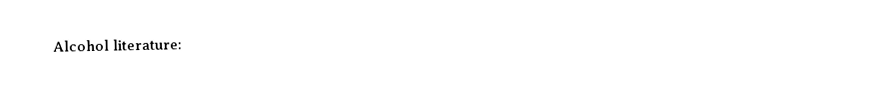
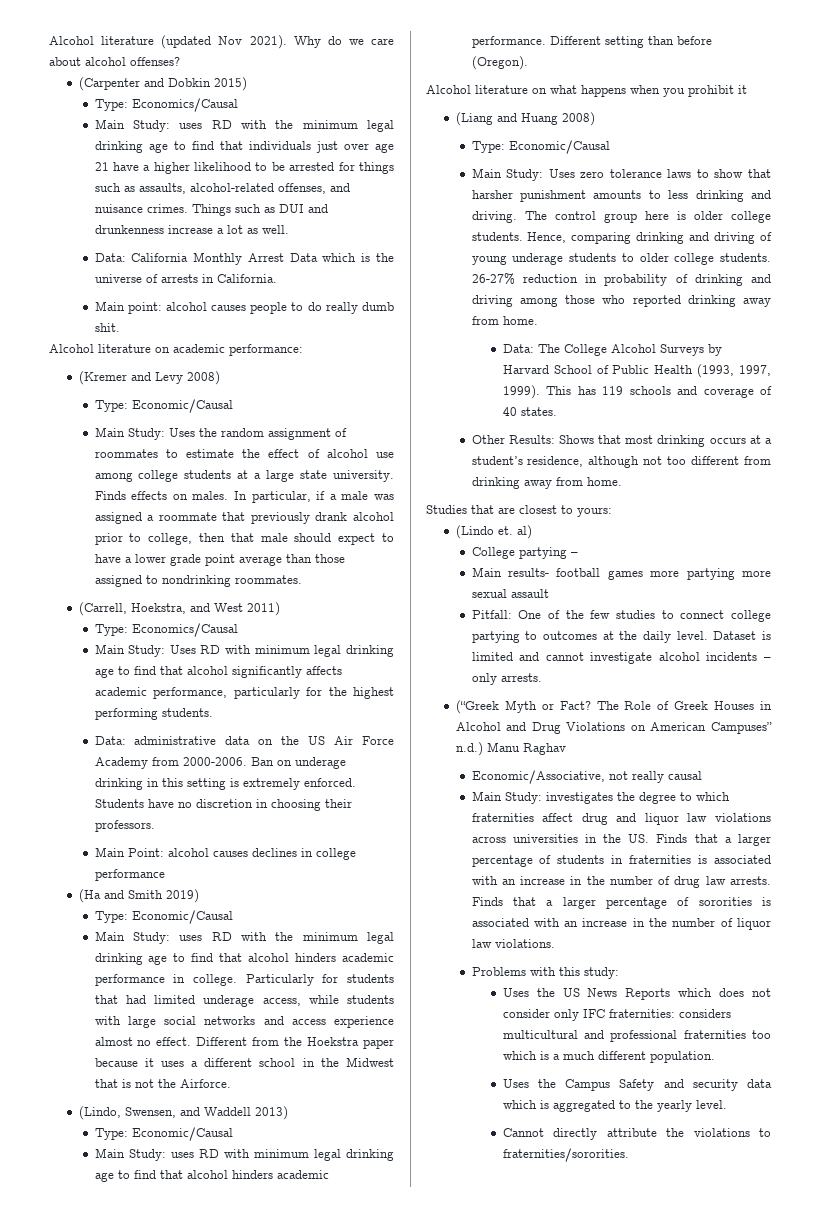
- Alcohol literature:
+ Alcohol literature (updated Nov 2021). Why do we care about alcohol offenses?
+ (Carpenter and Dobkin 2015)
+ Type: Economics/Causal
+ Main Study: uses RD with the minimum legal drinking age to find that individuals just over age 21 have a higher likelihood to be arrested for things such as assaults, alcohol-related offenses, and nuisance crimes. Things such as DUI and drunkenness increase a lot as well.
+ Data: California Monthly Arrest Data which is the universe of arrests in California.
+ Main point: alcohol causes people to do really dumb shit.
+ Alcohol literature on academic performance:
+ (Kremer and Levy 2008)
+ Type: Economic/Causal
+ Main Study: Uses the random assignment of roommates to estimate the effect of alcohol use among college students at a large state university. Finds effects on males. In particular, if a male was assigned a roommate that previously drank alcohol prior to college, then that male should expect to have a lower grade point average than those assigned to nondrinking roommates.
+ (Carrell, Hoekstra, and West 2011)
+ Type: Economics/Causal
+ Main Study: Uses RD with minimum legal drinking age to find that alcohol significantly affects academic performance, particularly for the highest performing students.
+ Data: administrative data on the US Air Force Academy from 2000-2006. Ban on underage drinking in this setting is extremely enforced. Students have no discretion in choosing their professors.
+ Main Point: alcohol causes declines in college performance
+ (Ha and Smith 2019)
+ Type: Economic/Causal
+ Main Study: uses RD with the minimum legal drinking age to find that alcohol hinders academic performance in college. Particularly for students that had limited underage access, while students with large social networks and access experience almost no effect. Different from the Hoekstra paper because it uses a different school in the Midwest that is not the Airforce.
+ (Lindo, Swensen, and Waddell 2013)
+ Type: Economic/Causal
+ Main Study: uses RD with minimum legal drinking age to find that alcohol hinders academic performance. Different setting than before (Oregon).
+ Alcohol literature on what happens when you prohibit it
+ (Liang and Huang 2008)
+ Type: Economic/Causal
+ Main Study: Uses zero tolerance laws to show that harsher punishment amounts to less drinking and driving. The control group here is older college students. Hence, comparing drinking and driving of young underage students to older college students. 26-27% reduction in probability of drinking and driving among those who reported drinking away from home.
+ Data: The College Alcohol Surveys by Harvard School of Public Health (1993, 1997, 1999). This has 119 schools and coverage of 40 states.
+ Other Results: Shows that most drinking occurs at a student’s residence, although not too different from drinking away from home.
+ Studies that are closest to yours:
+ (Lindo et. al)
+ College partying –
+ Main results- football games more partying more sexual assault
+ Pitfall: One of the few studies to connect college partying to outcomes at the daily level. Dataset is limited and cannot investigate alcohol incidents – only arrests.
+ (“Greek Myth or Fact? The Role of Greek Houses in Alcohol and Drug Violations on American Campuses” n.d.) Manu Raghav
+ Economic/Associative, not really causal
+ Main Study: investigates the degree to which fraternities affect drug and liquor law violations across universities in the US. Finds that a larger percentage of students in fraternities is associated with an increase in the number of drug law arrests. Finds that a larger percentage of sororities is associated with an increase in the number of liquor law violations.
+ Problems with this study:
+ Uses the US News Reports which does not consider only IFC fraternities: considers multicultural and professional fraternities too which is a much different population.
+ Uses the Campus Safety and security data which is aggregated to the yearly level.
+ Cannot directly attribute the violations to fraternities/sororities.

